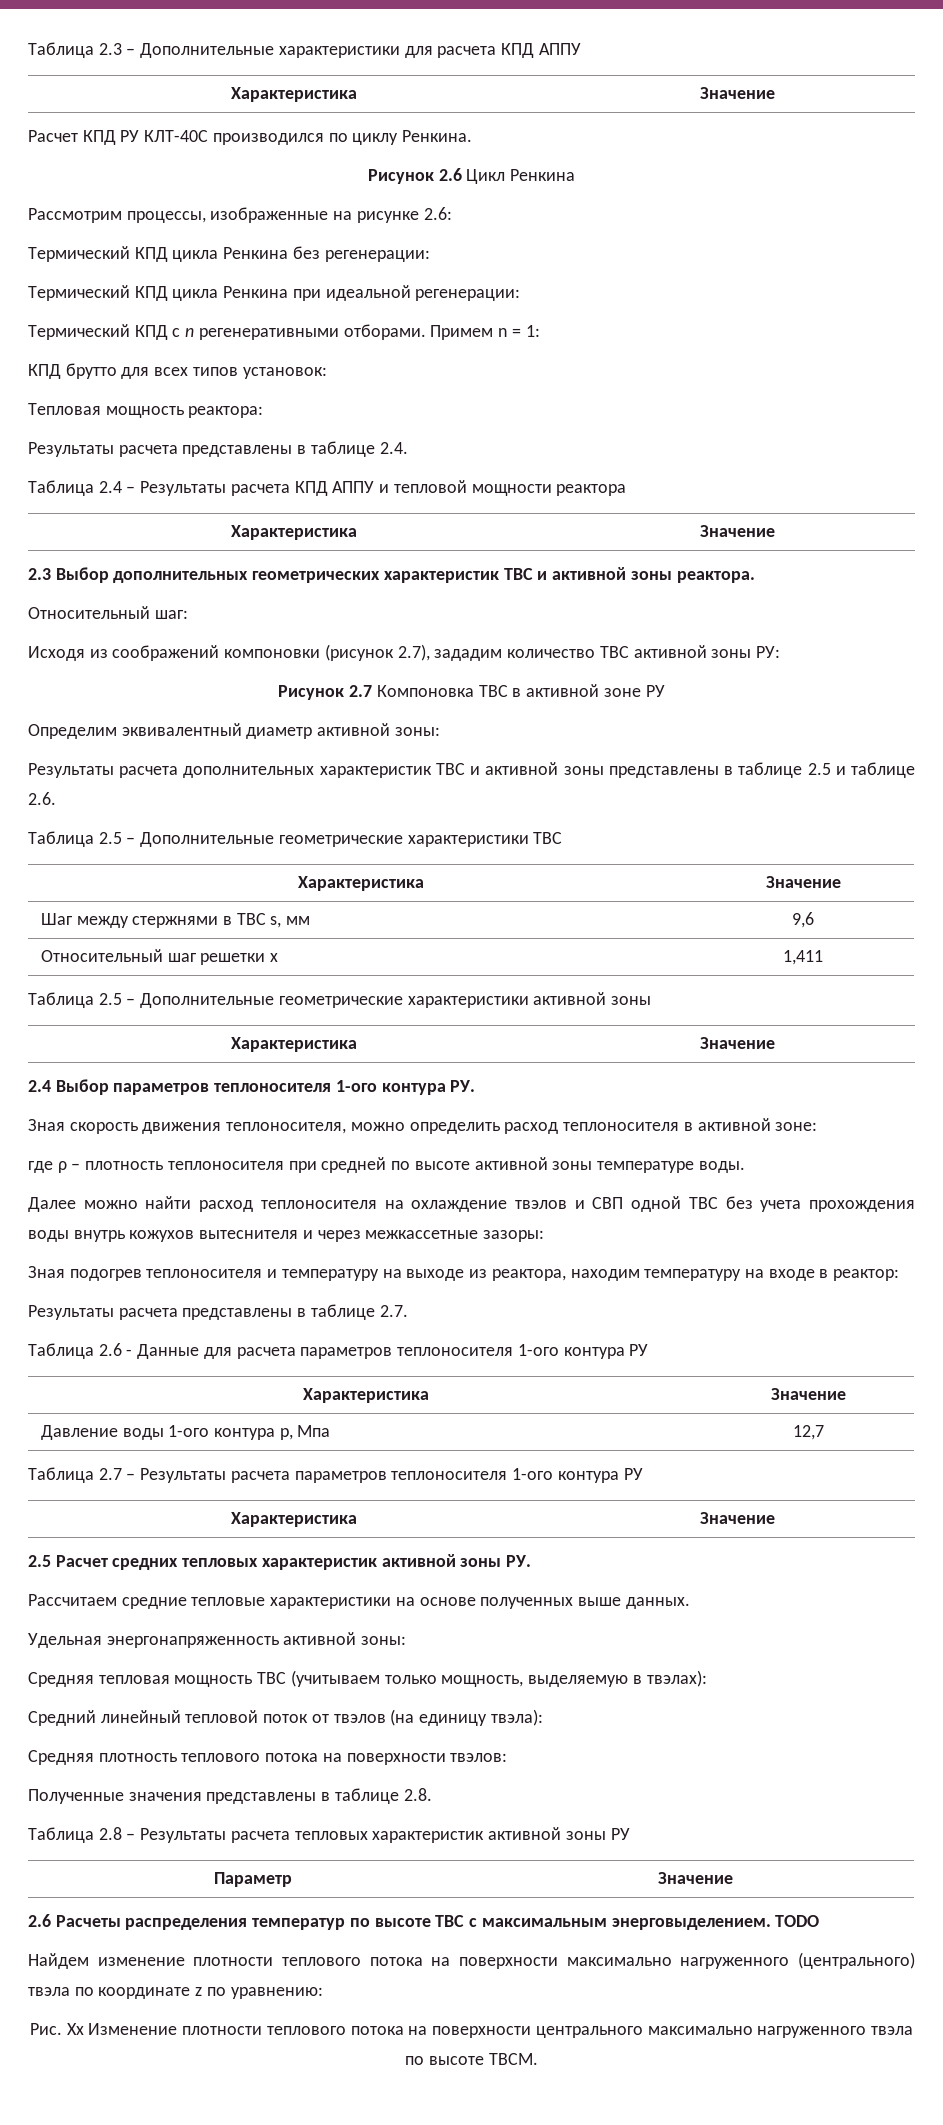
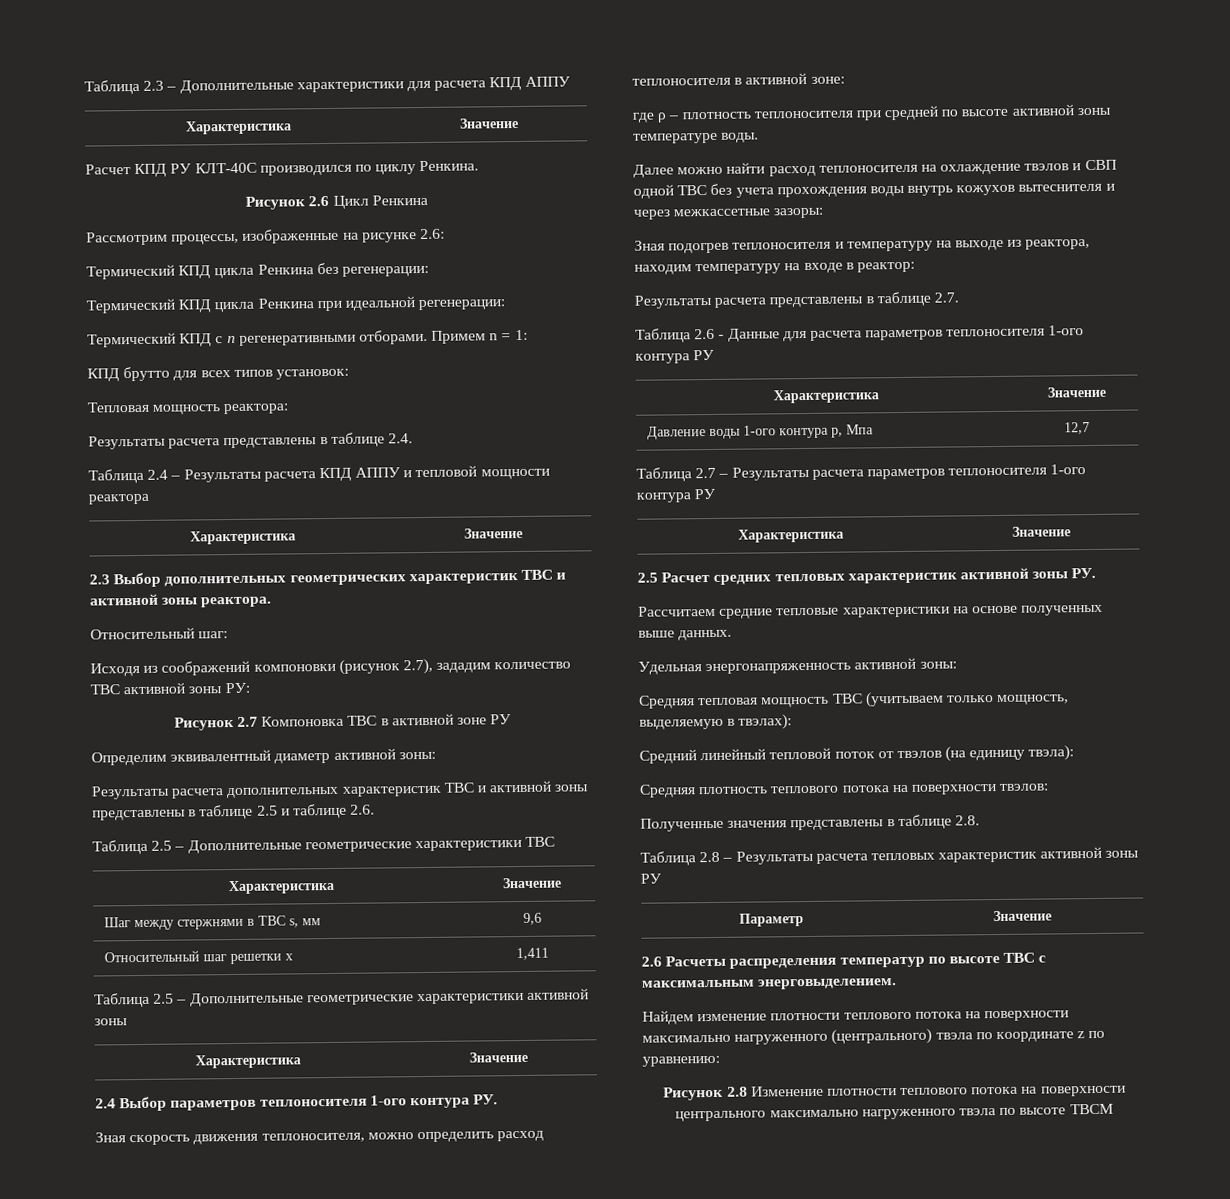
- TODO
- Рис. Хх Изменение плотности теплового потока на поверхности центрального максимально нагруженного твэла по высоте ТВСМ.
+ Рисунок 2.8 Изменение плотности теплового потока на поверхности центрального максимально нагруженного твэла по высоте ТВСМ

